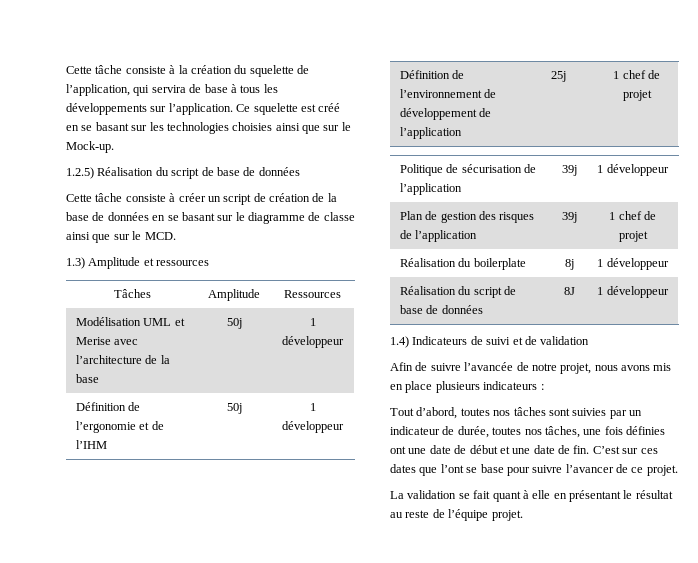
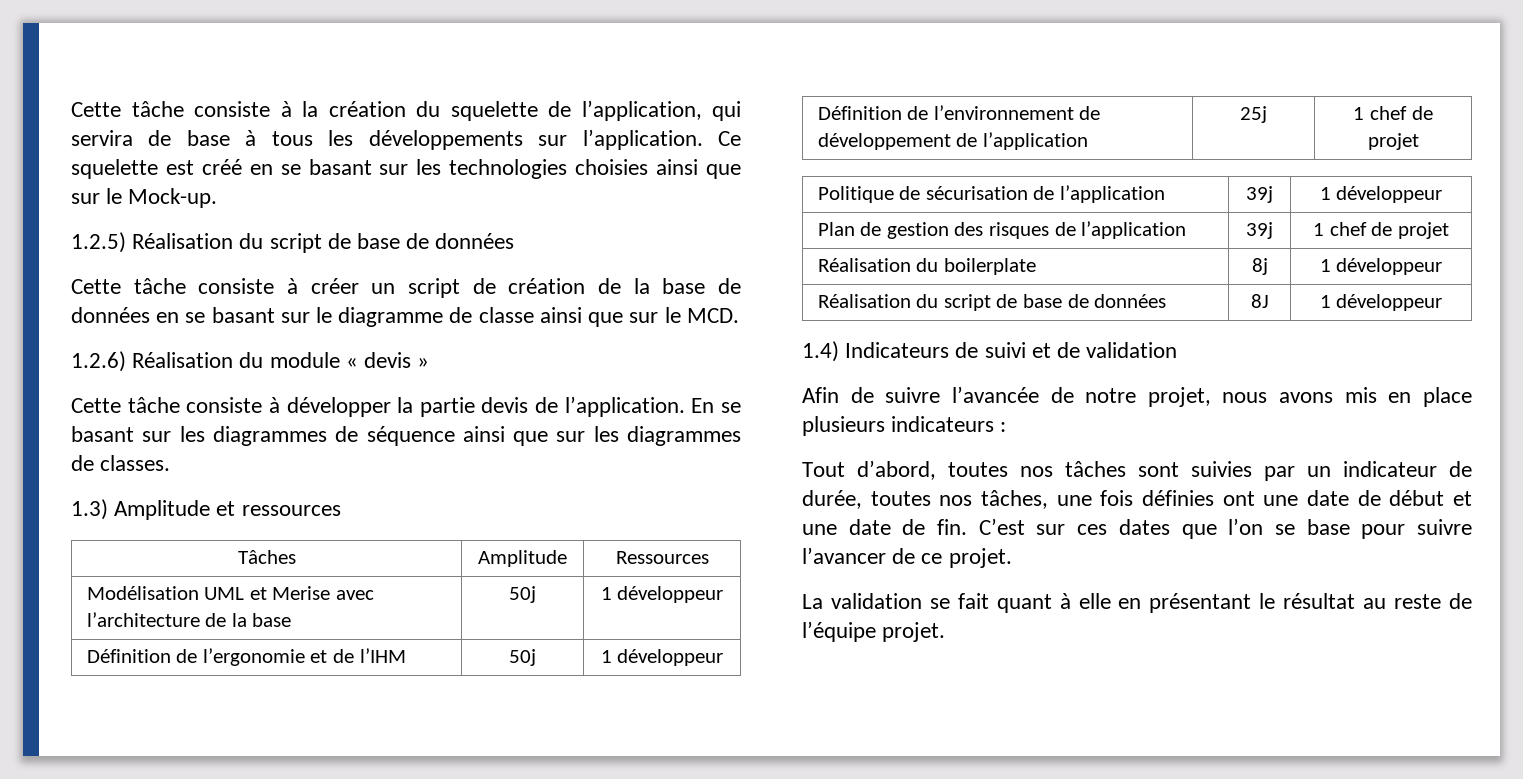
+ 1.2.6) Réalisation du module « devis »
+ Cette tâche consiste à développer la partie devis de l’application. En se basant sur les diagrammes de séquence ainsi que sur les diagrammes de classes.
- C’est sur ces dates que l’ont se base pour suivre l’avancer de ce projet.
+ C’est sur ces dates que l’on se base pour suivre l’avancer de ce projet.

